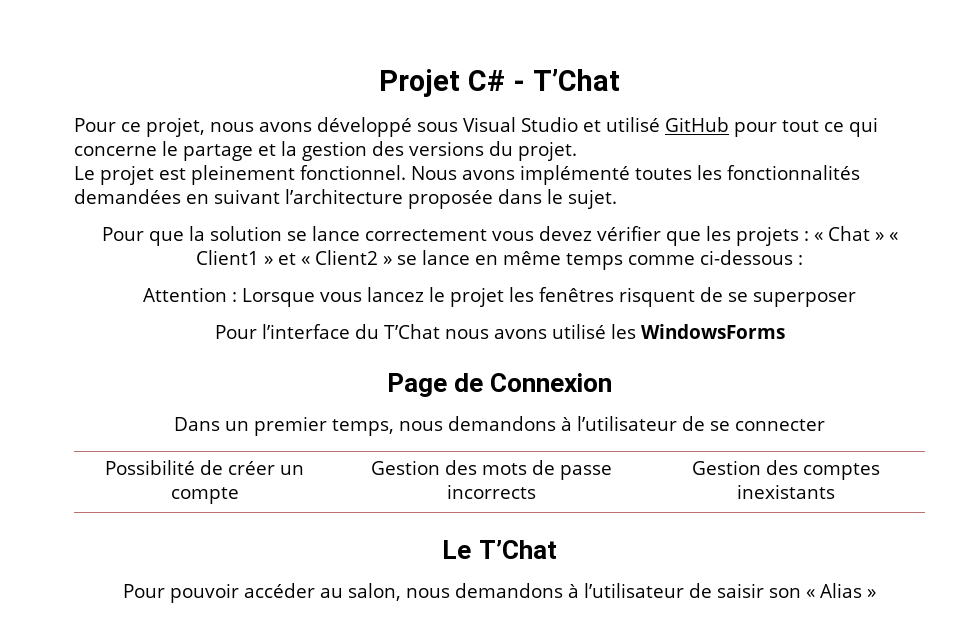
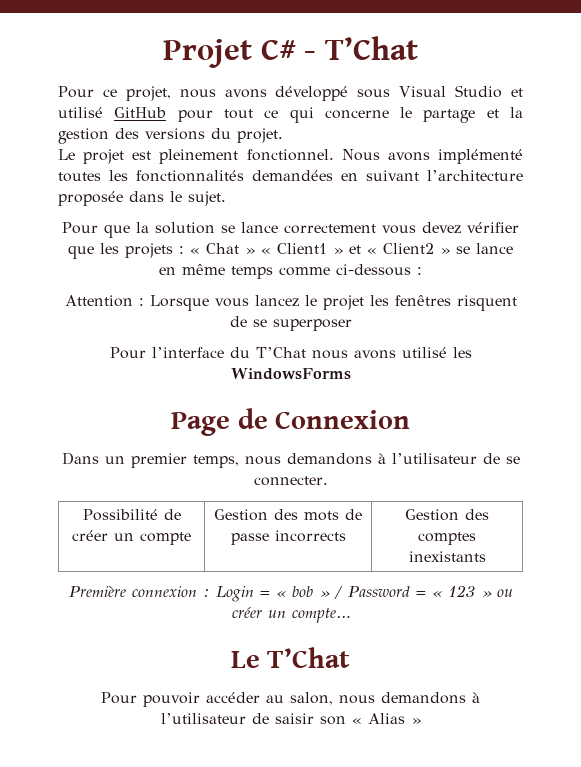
- Dans un premier temps, nous demandons à l’utilisateur de se connecter
+ Dans un premier temps, nous demandons à l’utilisateur de se connecter.
+ Première connexion : Login = « bob » / Password = « 123 » ou créer un compte…

